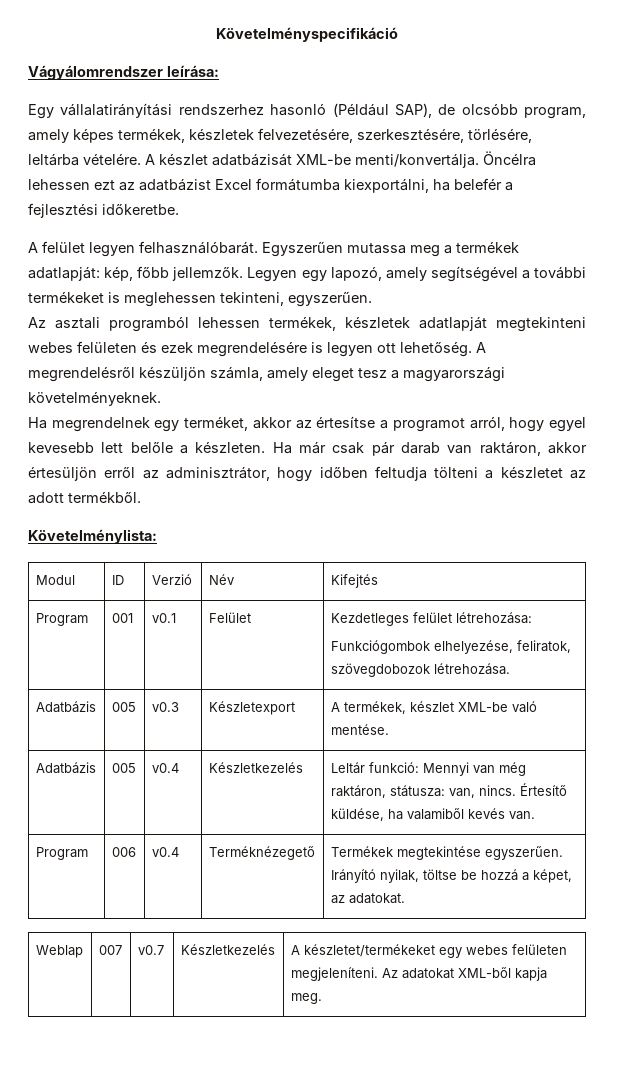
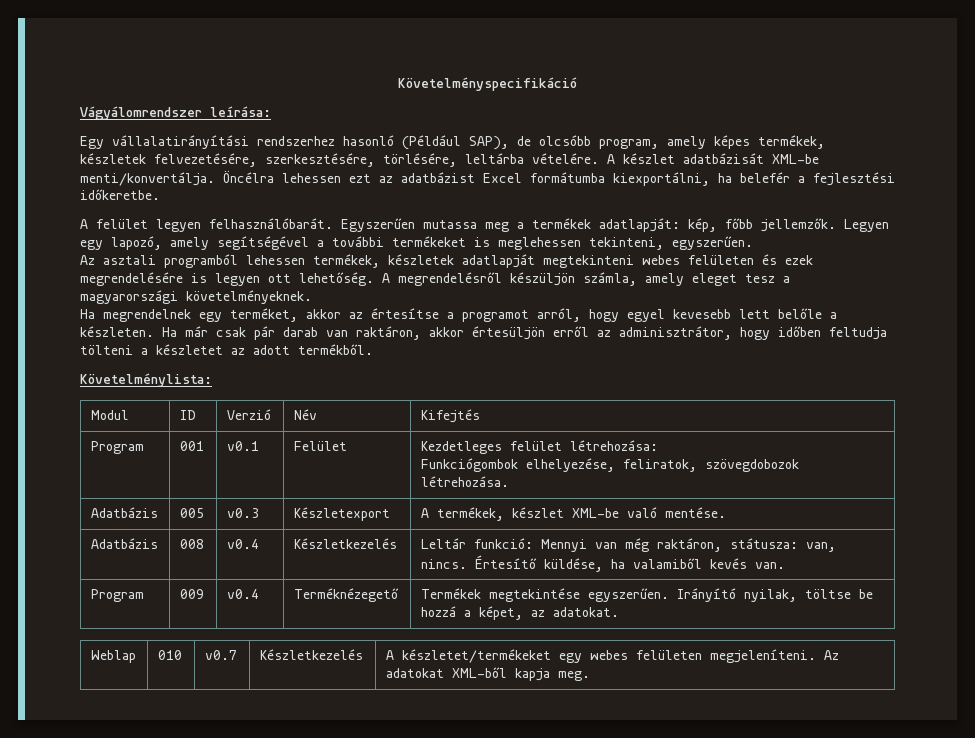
- Adatbázis | 005 | v0.4 | Készletkezelés | Leltár funkció: Mennyi van még raktáron, státusza: van, nincs. Értesítő küldése, ha valamiből kevés van.
+ Adatbázis | 008 | v0.4 | Készletkezelés | Leltár funkció: Mennyi van még raktáron, státusza: van, nincs. Értesítő küldése, ha valamiből kevés van.
- Program | 006 | v0.4 | Terméknézegető | Termékek megtekintése egyszerűen. Irányító nyilak, töltse be hozzá a képet, az adatokat.
+ Program | 009 | v0.4 | Terméknézegető | Termékek megtekintése egyszerűen. Irányító nyilak, töltse be hozzá a képet, az adatokat.
- Weblap | 007 | v0.7 | Készletkezelés | A készletet/termékeket egy webes felületen megjeleníteni. Az adatokat XML-ből kapja meg.
+ Weblap | 010 | v0.7 | Készletkezelés | A készletet/termékeket egy webes felületen megjeleníteni. Az adatokat XML-ből kapja meg.

